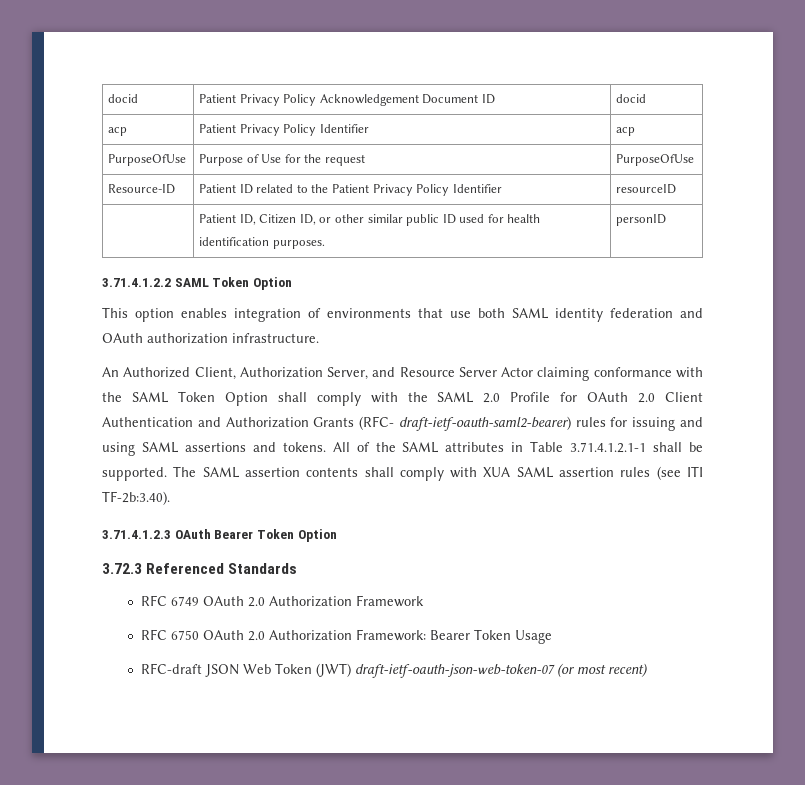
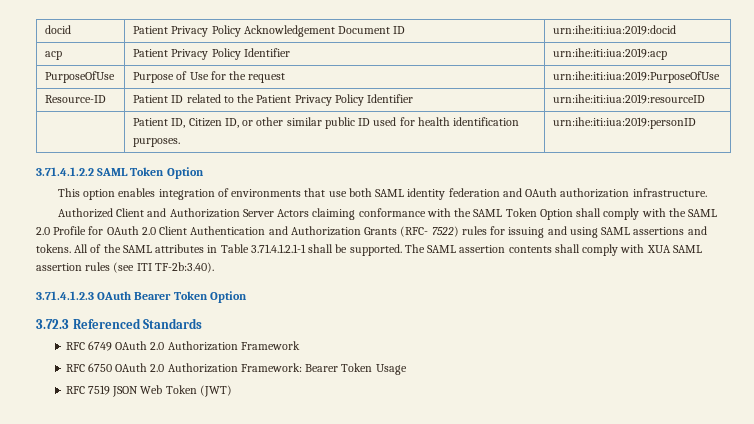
- docid | Patient Privacy Policy Acknowledgement Document ID | docid
+ docid | Patient Privacy Policy Acknowledgement Document ID | urn:ihe:iti:iua:2019:docid
- acp | Patient Privacy Policy Identifier | acp
+ acp | Patient Privacy Policy Identifier | urn:ihe:iti:iua:2019:acp
- PurposeOfUse | Purpose of Use for the request | PurposeOfUse
+ PurposeOfUse | Purpose of Use for the request | urn:ihe:iti:iua:2019:PurposeOfUse
- Resource-ID | Patient ID related to the Patient Privacy Policy Identifier | resourceID
+ Resource-ID | Patient ID related to the Patient Privacy Policy Identifier | urn:ihe:iti:iua:2019:resourceID
- | Patient ID, Citizen ID, or other similar public ID used for health identification purposes. | personID
+ | Patient ID, Citizen ID, or other similar public ID used for health identification purposes. | urn:ihe:iti:iua:2019:personID
- An Authorized Client, Authorization Server, and Resource Server Actor claiming conformance with the SAML Token Option shall comply with the SAML 2.0 Profile for OAuth 2.0 Client Authentication and Authorization Grants (RFC- draft-ietf-oauth-saml2-bearer) rules for issuing and using SAML assertions and tokens.
+ Authorized Client and Authorization Server Actors claiming conformance with the SAML Token Option shall comply with the SAML 2.0 Profile for OAuth 2.0 Client Authentication and Authorization Grants (RFC- 7522) rules for issuing and using SAML assertions and tokens.
- RFC-draft JSON Web Token (JWT) draft-ietf-oauth-json-web-token-07 (or most recent)
+ RFC 7519 JSON Web Token (JWT)

